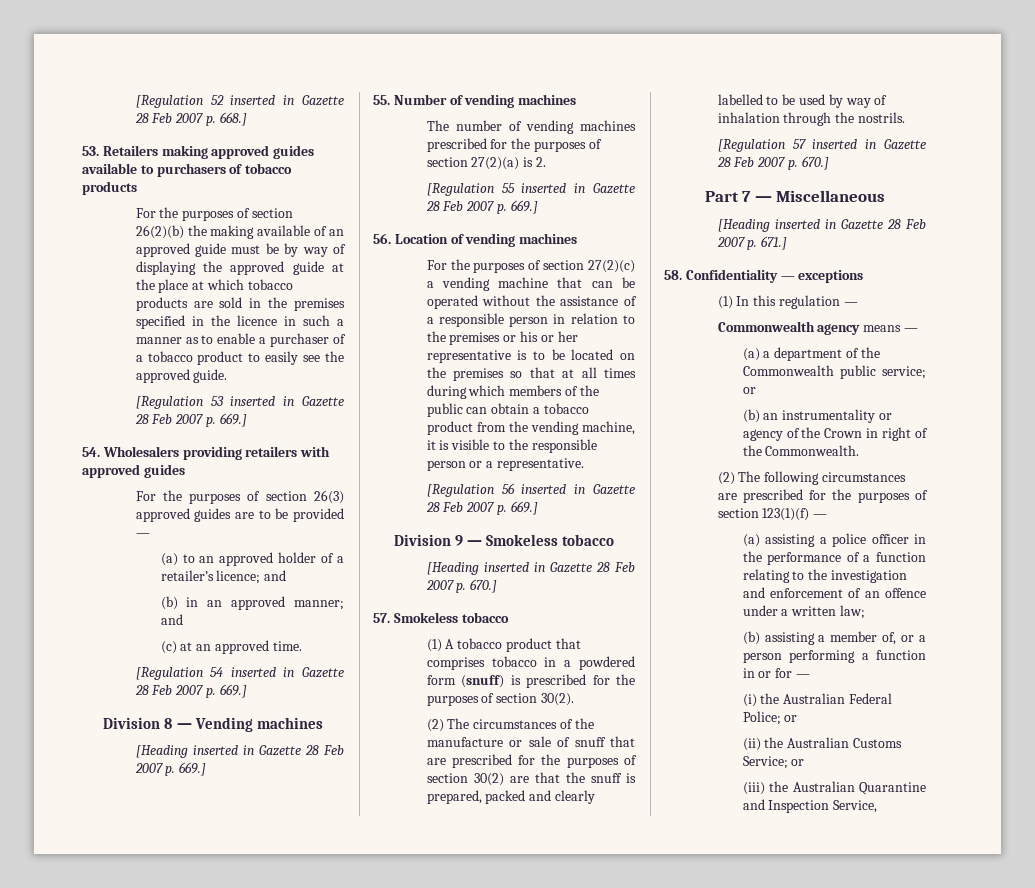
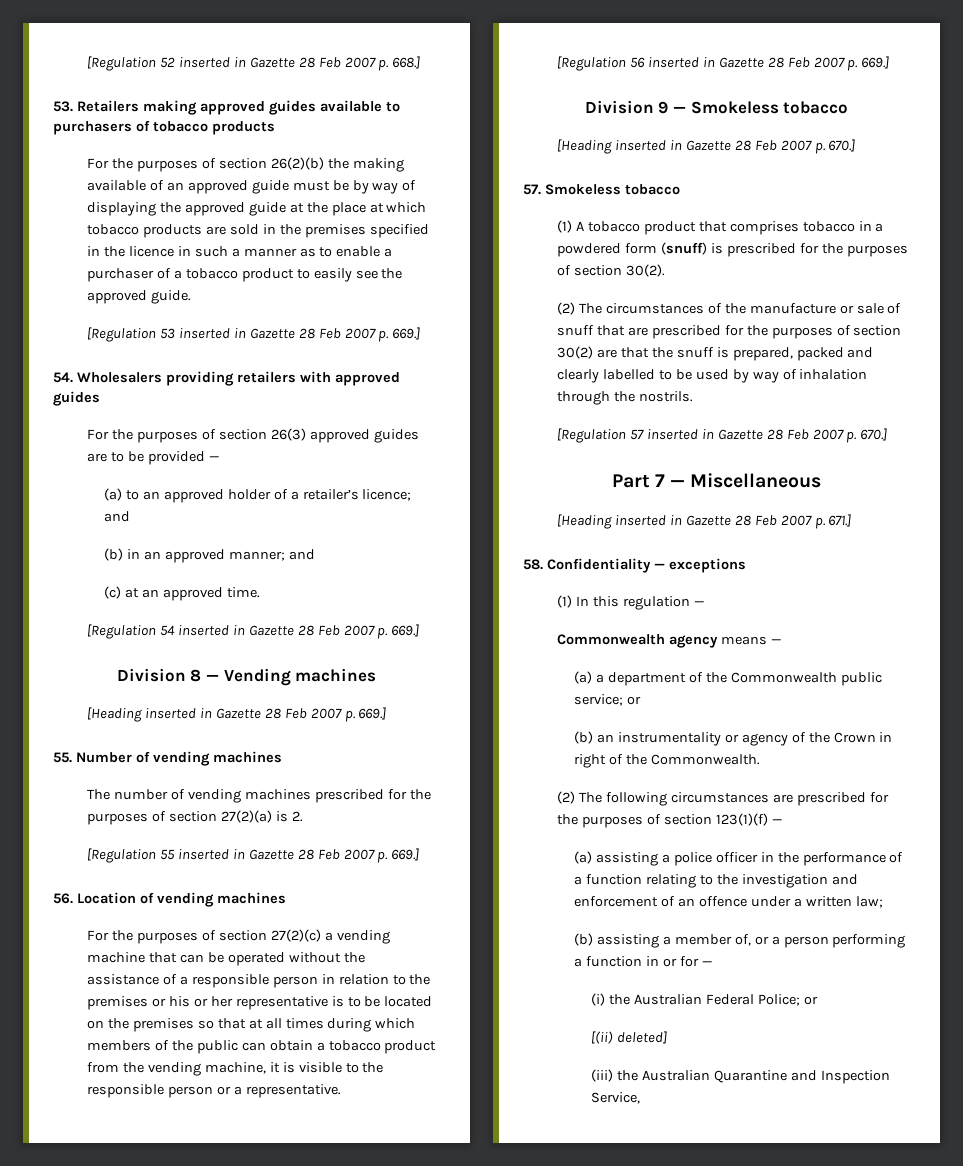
- (ii) the Australian Customs Service; or
+ [(ii) deleted]

